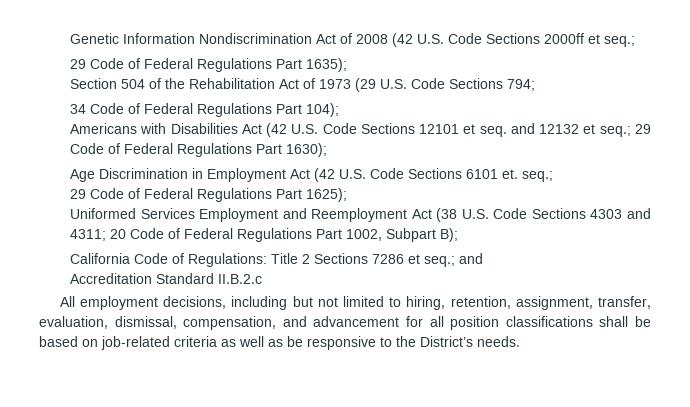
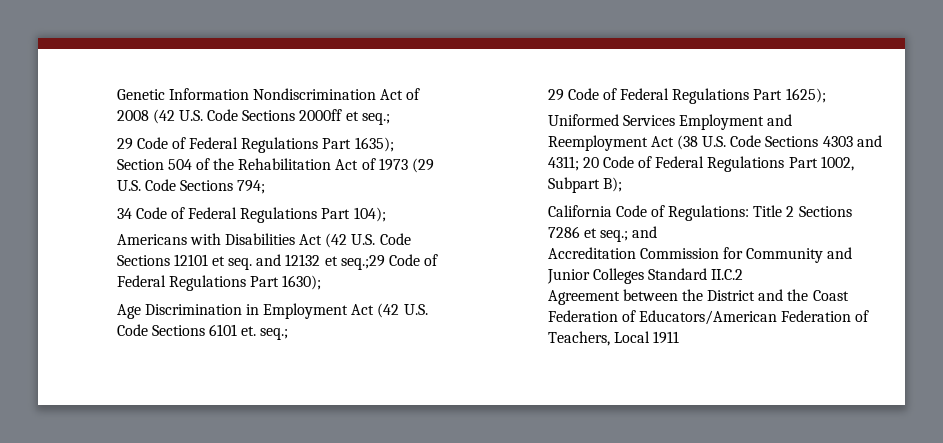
- Americans with Disabilities Act (42 U.S. Code Sections 12101 et seq. and 12132 et seq.; 29 Code of Federal Regulations Part 1630);
+ Americans with Disabilities Act (42 U.S. Code Sections 12101 et seq. and 12132 et seq.;29 Code of Federal Regulations Part 1630);
- Accreditation Standard II.B.2.c
- All employment decisions, including but not limited to hiring, retention, assignment, transfer, evaluation, dismissal, compensation, and advancement for all position classifications shall be based on job-related criteria as well as be responsive to the District’s needs.
+ Accreditation Commission for Community and Junior Colleges Standard II.C.2
+ Agreement between the District and the Coast Federation of Educators/American Federation of Teachers, Local 1911

